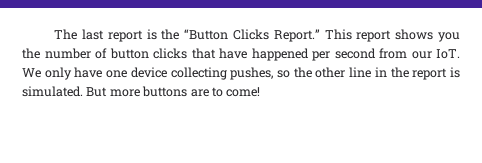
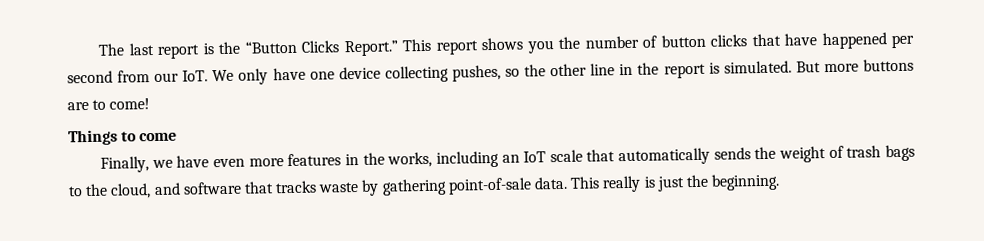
+ Things to come
+ Finally, we have even more features in the works, including an IoT scale that automatically sends the weight of trash bags to the cloud, and software that tracks waste by gathering point-of-sale data. This really is just the beginning.

